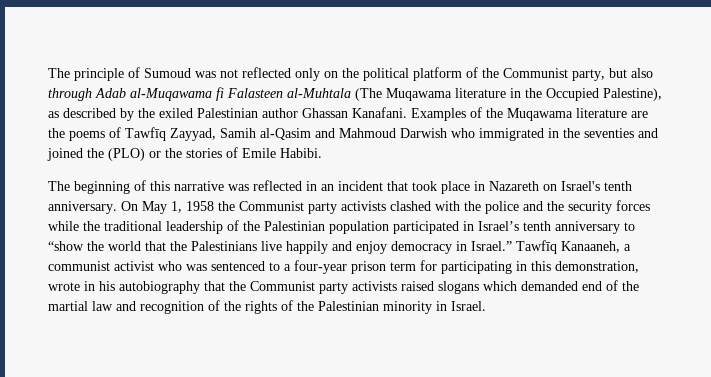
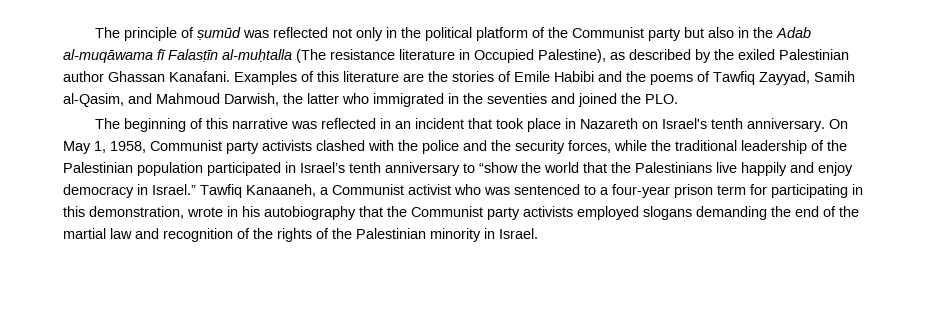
- The principle of Sumoud was not reflected only on the political platform of the Communist party, but also through Adab al-Muqawama fi Falasteen al-Muhtala (The Muqawama literature in the Occupied Palestine), as described by the exiled Palestinian author Ghassan Kanafani.
+ The principle of ṣumūd was reflected not only in the political platform of the Communist party but also in the Adab al-muqāwama fī Falasṭīn al-muḥtalla (The resistance literature in Occupied Palestine), as described by the exiled Palestinian author Ghassan Kanafani.
- Examples of the Muqawama literature are the poems of Tawfīq Zayyad, Samih al-Qasim and Mahmoud Darwish who immigrated in the seventies and joined the (PLO) or the stories of Emile Habibi.
+ Examples of this literature are the stories of Emile Habibi and the poems of Tawfiq Zayyad, Samih al-Qasim, and Mahmoud Darwish, the latter who immigrated in the seventies and joined the PLO.
- On May 1, 1958 the Communist party activists clashed with the police and the security forces while the traditional leadership of the Palestinian population participated in Israel’s tenth anniversary to “show the world that the Palestinians live happily and enjoy democracy in Israel.”
+ On May 1, 1958, Communist party activists clashed with the police and the security forces, while the traditional leadership of the Palestinian population participated in Israel’s tenth anniversary to “show the world that the Palestinians live happily and enjoy democracy in Israel.”
- Tawfīq Kanaaneh, a communist activist who was sentenced to a four-year prison term for participating in this demonstration, wrote in his autobiography that the Communist party activists raised slogans which demanded end of the martial law and recognition of the rights of the Palestinian minority in Israel.
+ Tawfiq Kanaaneh, a Communist activist who was sentenced to a four-year prison term for participating in this demonstration, wrote in his autobiography that the Communist party activists employed slogans demanding the end of the martial law and recognition of the rights of the Palestinian minority in Israel.

